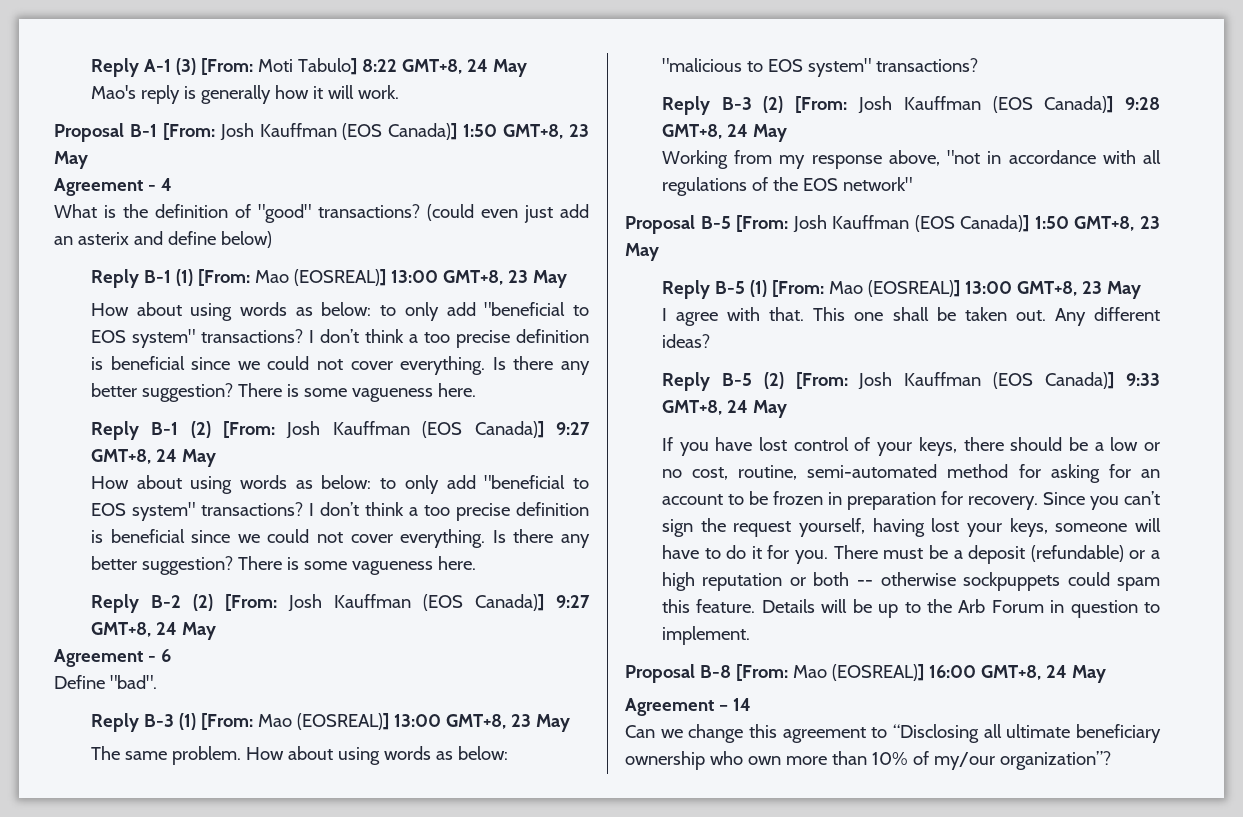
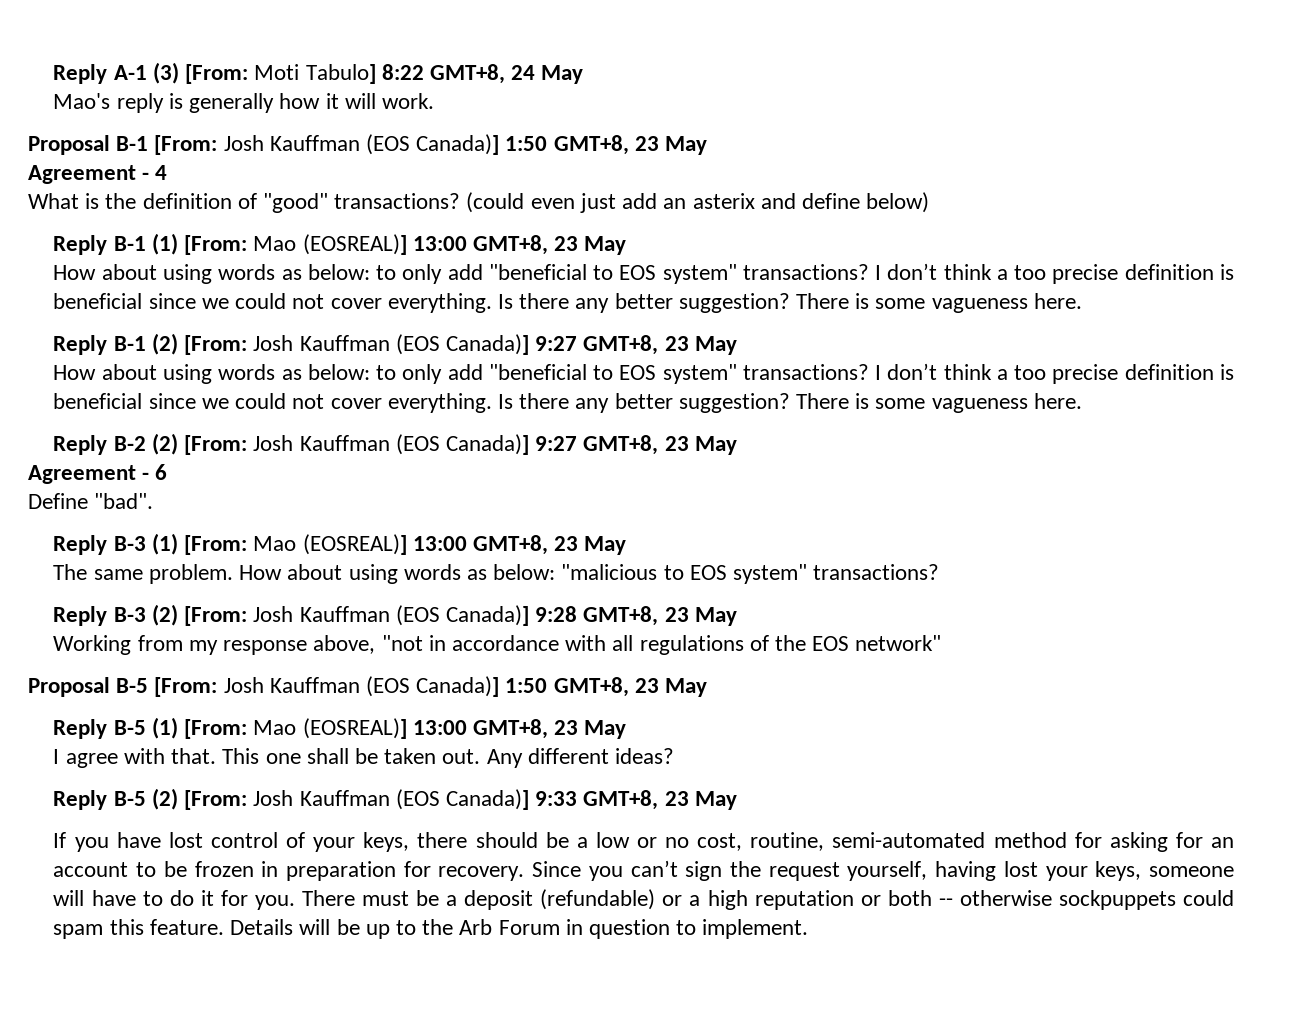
- Reply B-1 (2) [From: Josh Kauffman (EOS Canada)] 9:27 GMT+8, 24 May
+ Reply B-1 (2) [From: Josh Kauffman (EOS Canada)] 9:27 GMT+8, 23 May
- Reply B-2 (2) [From: Josh Kauffman (EOS Canada)] 9:27 GMT+8, 24 May
+ Reply B-2 (2) [From: Josh Kauffman (EOS Canada)] 9:27 GMT+8, 23 May
- Reply B-3 (2) [From: Josh Kauffman (EOS Canada)] 9:28 GMT+8, 24 May
+ Reply B-3 (2) [From: Josh Kauffman (EOS Canada)] 9:28 GMT+8, 23 May
- Reply B-5 (2) [From: Josh Kauffman (EOS Canada)] 9:33 GMT+8, 24 May
+ Reply B-5 (2) [From: Josh Kauffman (EOS Canada)] 9:33 GMT+8, 23 May
- Proposal B-8 [From: Mao (EOSREAL)] 16:00 GMT+8, 24 May
- Agreement – 14
- Can we change this agreement to “Disclosing all ultimate beneficiary ownership who own more than 10% of my/our organization”?

